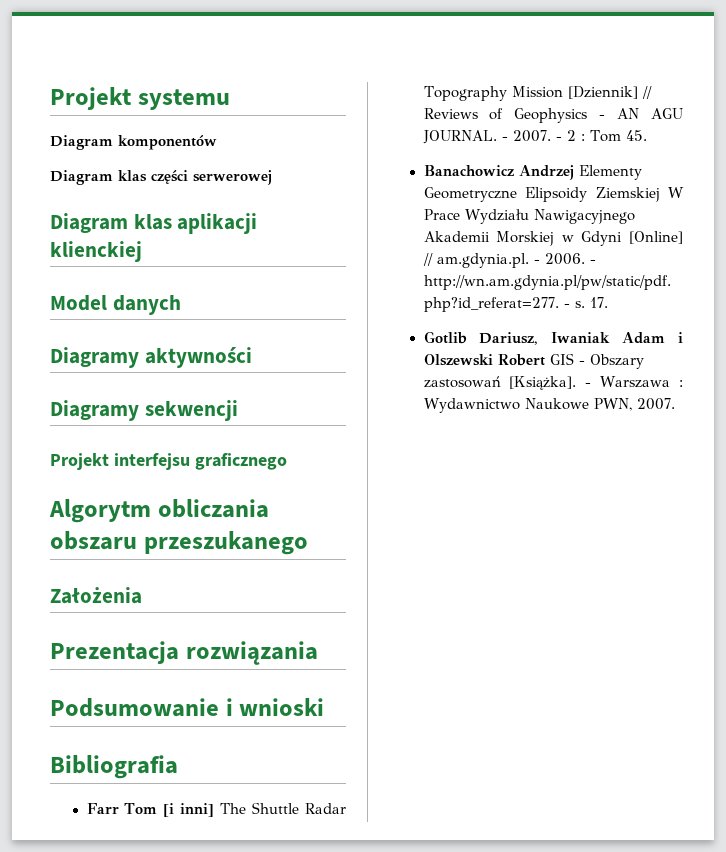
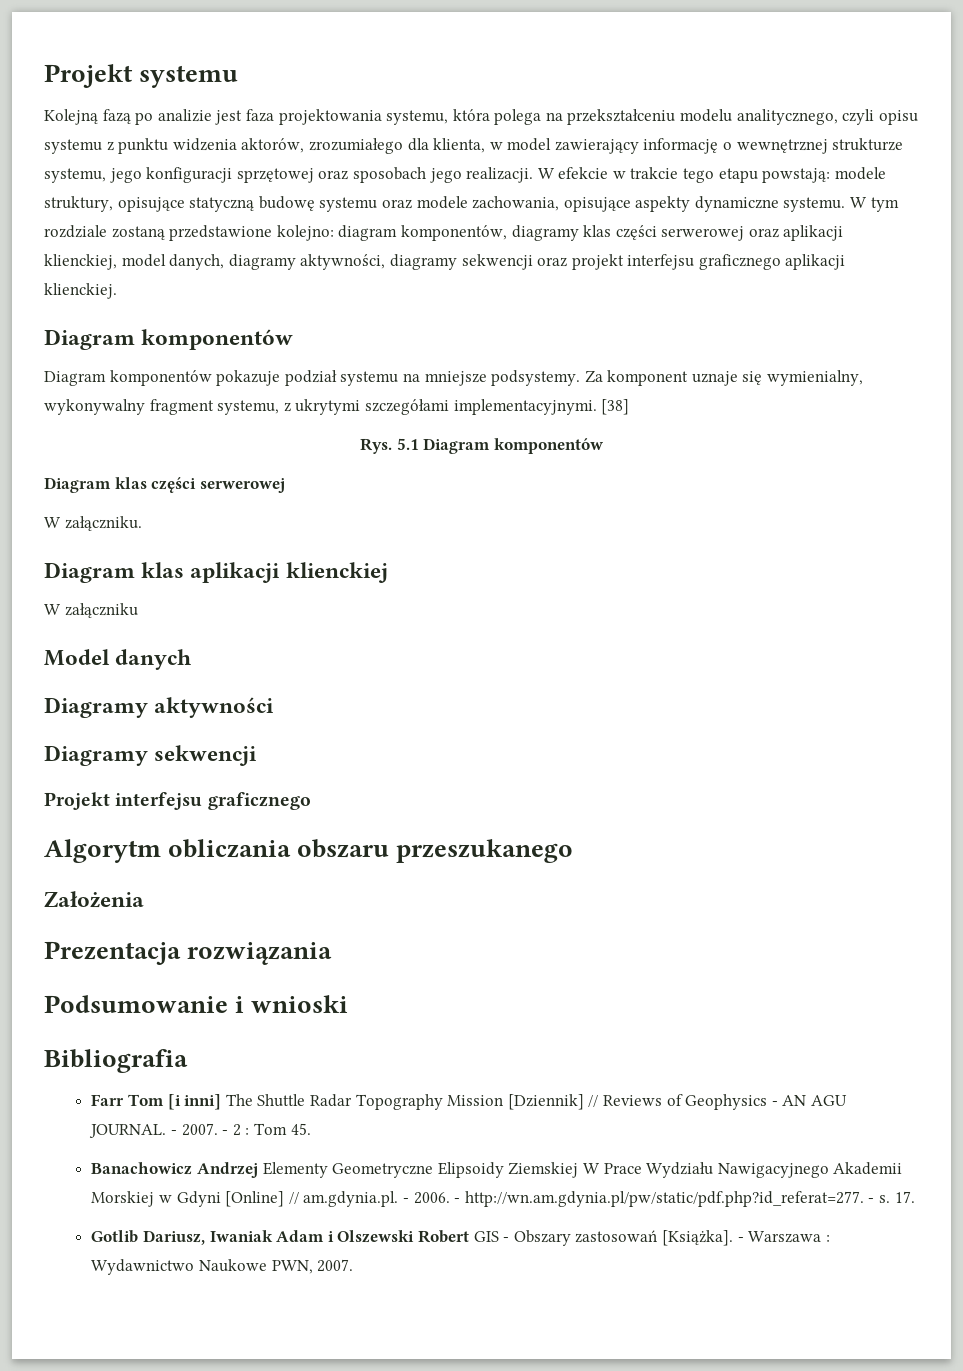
+ Kolejną fazą po analizie jest faza projektowania systemu, która polega na przekształceniu modelu analitycznego, czyli opisu systemu z punktu widzenia aktorów, zrozumiałego dla klienta, w model zawierający informację o wewnętrznej strukturze systemu, jego konfiguracji sprzętowej oraz sposobach jego realizacji. W efekcie w trakcie tego etapu powstają: modele struktury, opisujące statyczną budowę systemu oraz modele zachowania, opisujące aspekty dynamiczne systemu. W tym rozdziale zostaną przedstawione kolejno: diagram komponentów, diagramy klas części serwerowej oraz aplikacji klienckiej, model danych, diagramy aktywności, diagramy sekwencji oraz projekt interfejsu graficznego aplikacji klienckiej.
  Diagram komponentów
+ Diagram komponentów pokazuje podział systemu na mniejsze podsystemy. Za komponent uznaje się wymienialny, wykonywalny fragment systemu, z ukrytymi szczegółami implementacyjnymi. [38]
+ Rys. 5.1 Diagram komponentów
+ W załączniku.
+ W załączniku

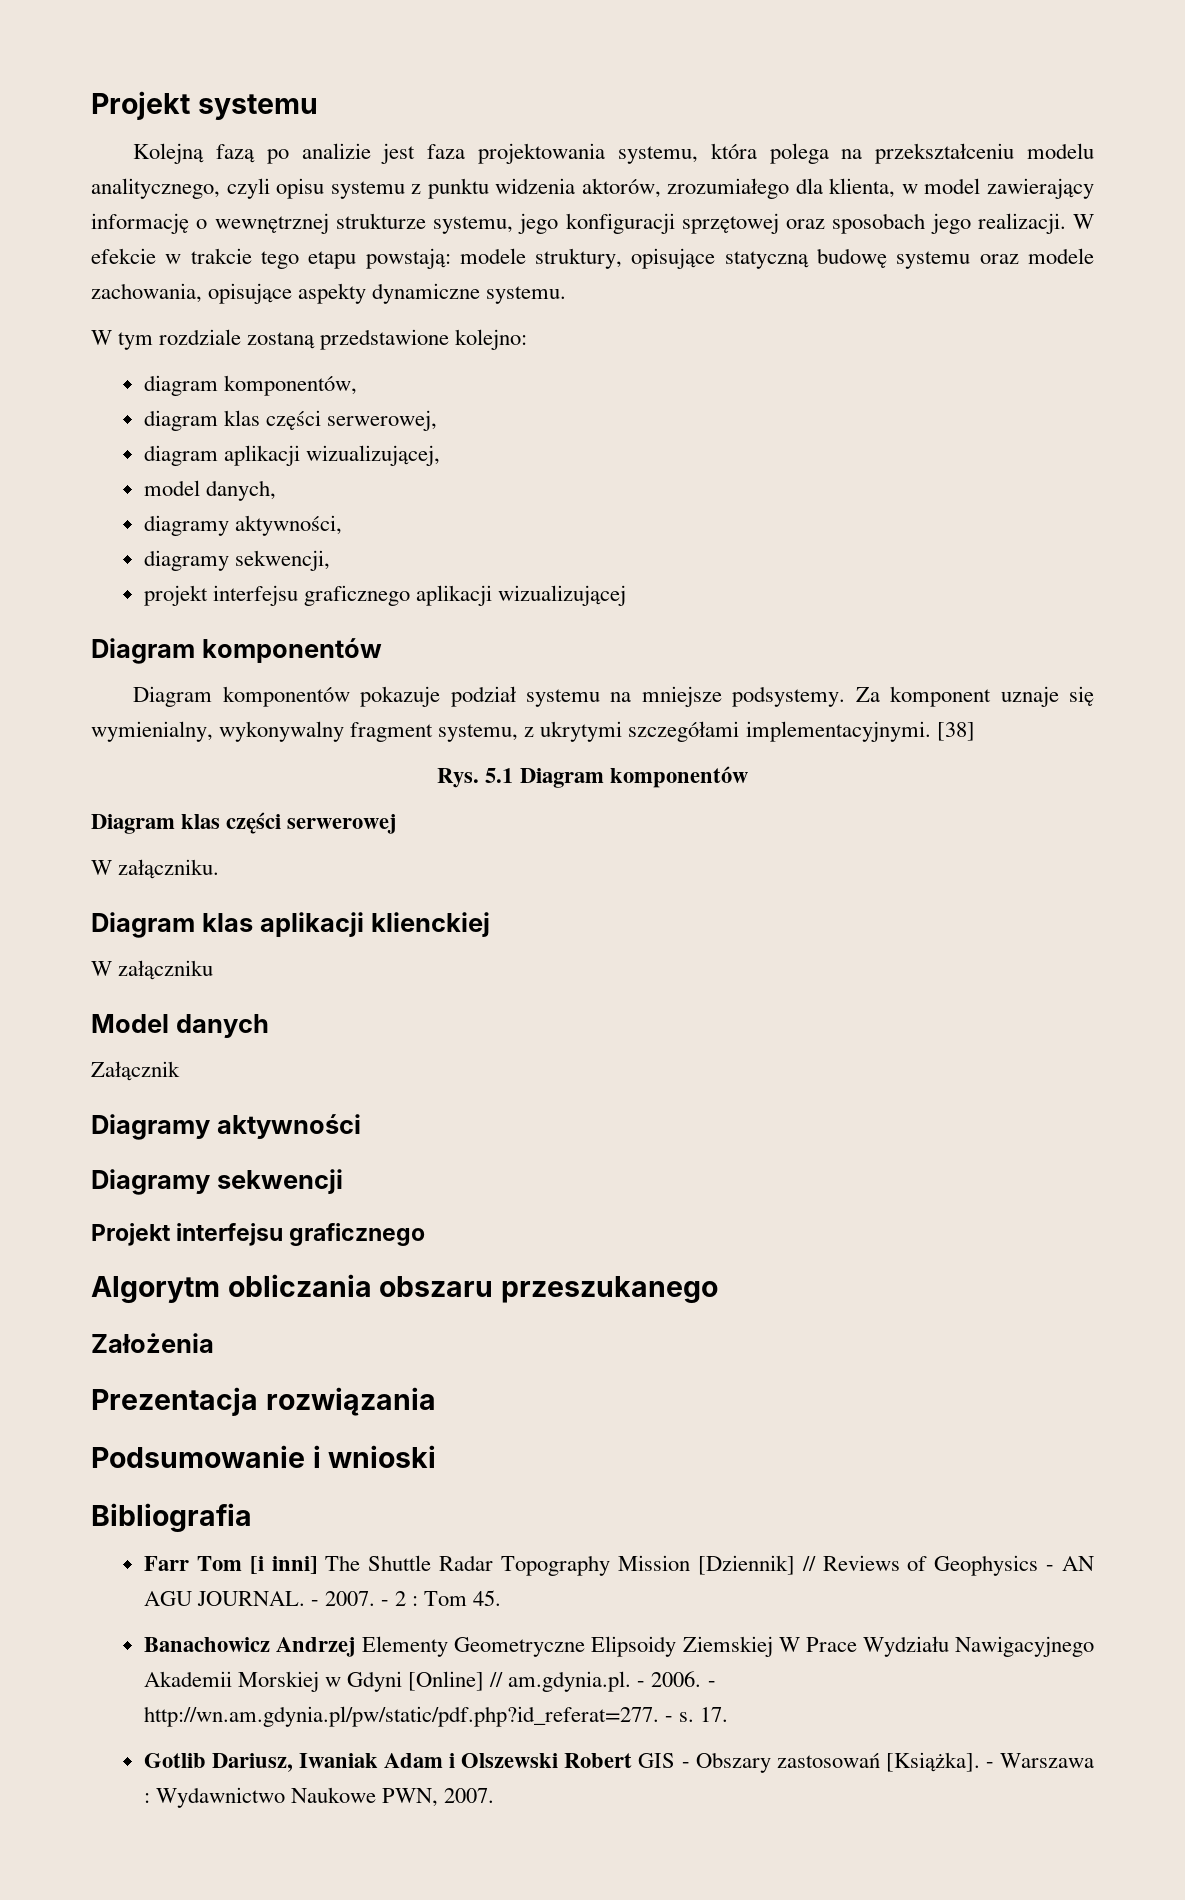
- W efekcie w trakcie tego etapu powstają: modele struktury, opisujące statyczną budowę systemu oraz modele zachowania, opisujące aspekty dynamiczne systemu. W tym rozdziale zostaną przedstawione kolejno: diagram komponentów, diagramy klas części serwerowej oraz aplikacji klienckiej, model danych, diagramy aktywności, diagramy sekwencji oraz projekt interfejsu graficznego aplikacji klienckiej.
+ W efekcie w trakcie tego etapu powstają: modele struktury, opisujące statyczną budowę systemu oraz modele zachowania, opisujące aspekty dynamiczne systemu.
+ W tym rozdziale zostaną przedstawione kolejno:
+ diagram komponentów,
+ diagram klas części serwerowej,
+ diagram aplikacji wizualizującej,
+ model danych,
+ diagramy aktywności,
+ diagramy sekwencji,
+ projekt interfejsu graficznego aplikacji wizualizującej
+ Załącznik

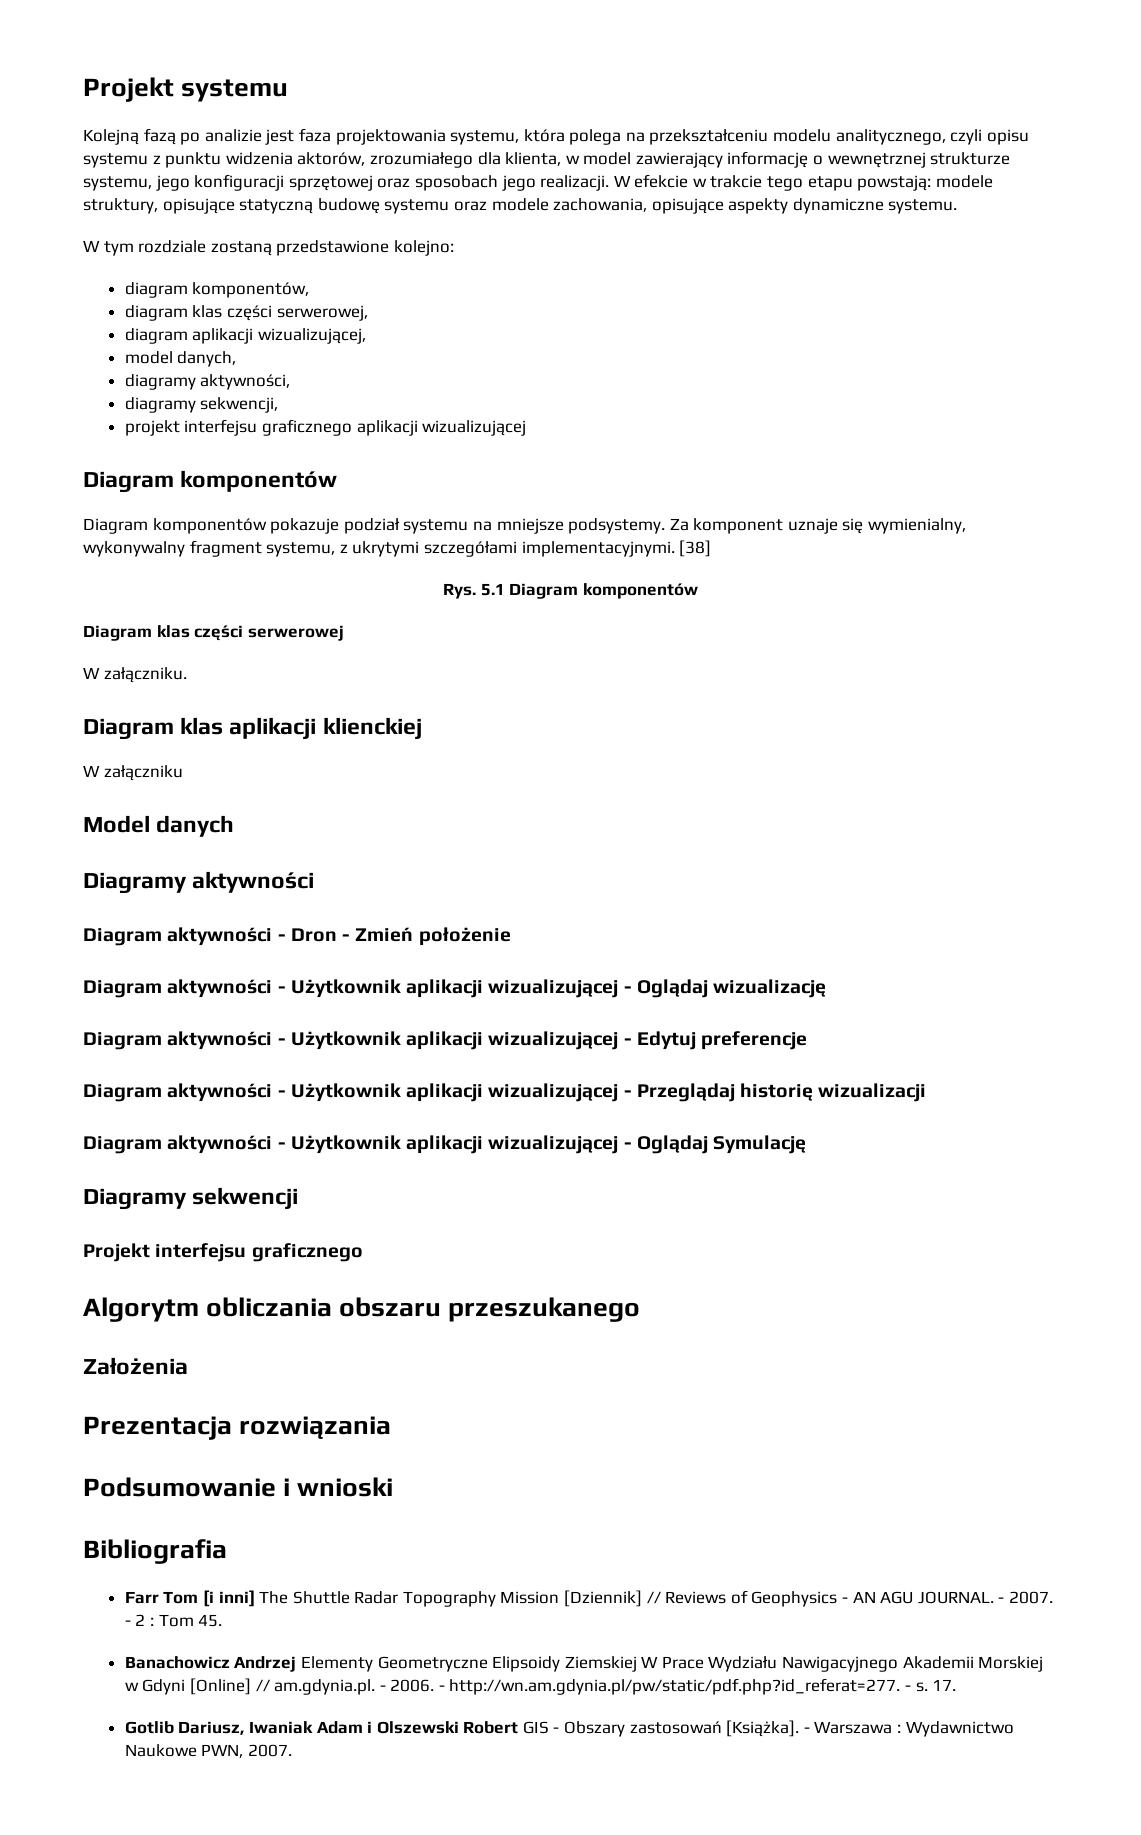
- Załącznik
+ Diagram aktywności - Dron - Zmień położenie
+ Diagram aktywności - Użytkownik aplikacji wizualizującej - Oglądaj wizualizację
+ Diagram aktywności - Użytkownik aplikacji wizualizującej - Edytuj preferencje
+ Diagram aktywności - Użytkownik aplikacji wizualizującej - Przeglądaj historię wizualizacji
+ Diagram aktywności - Użytkownik aplikacji wizualizującej - Oglądaj Symulację

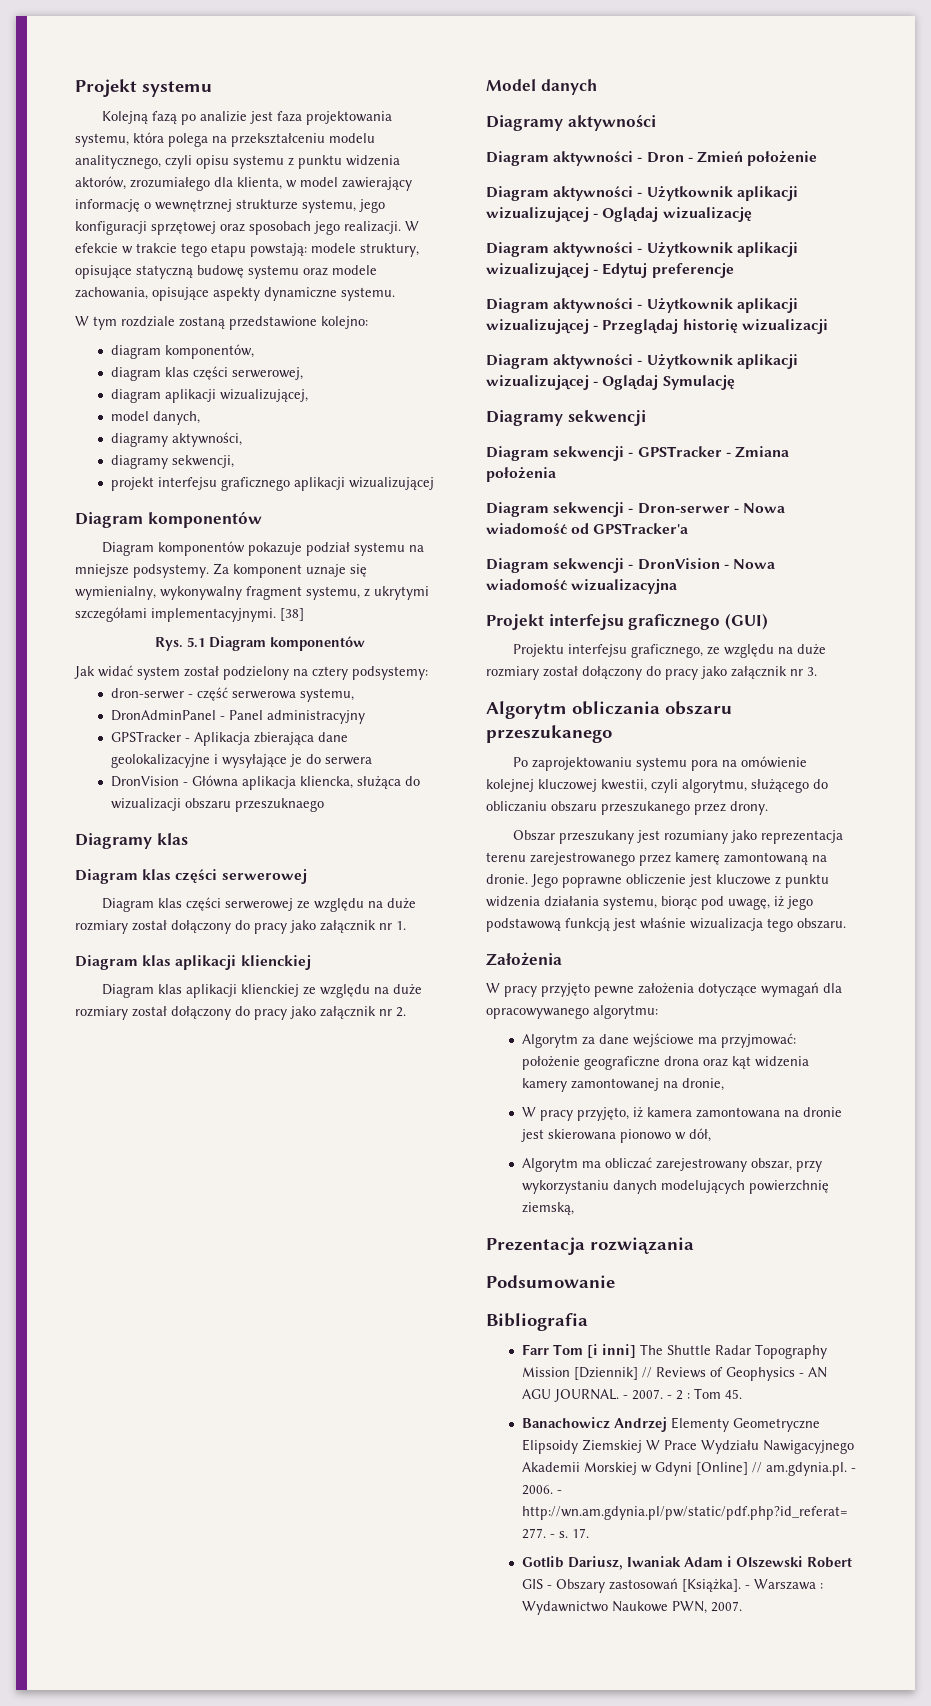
+ Jak widać system został podzielony na cztery podsystemy:
+ dron-serwer - część serwerowa systemu,
+ DronAdminPanel - Panel administracyjny
+ GPSTracker - Aplikacja zbierająca dane geolokalizacyjne i wysyłające je do serwera
+ DronVision - Główna aplikacja kliencka, służąca do wizualizacji obszaru przeszuknaego
+ Diagramy klas
  Diagram klas części serwerowej
- W załączniku.
+ Diagram klas części serwerowej ze względu na duże rozmiary został dołączony do pracy jako załącznik nr 1.
  Diagram klas aplikacji klienckiej
- W załączniku
+ Diagram klas aplikacji klienckiej ze względu na duże rozmiary został dołączony do pracy jako załącznik nr 2.
- Projekt interfejsu graficznego
+ Diagram sekwencji - GPSTracker - Zmiana położenia
+ Diagram sekwencji - Dron-serwer - Nowa wiadomość od GPSTracker'a
+ Diagram sekwencji - DronVision - Nowa wiadomość wizualizacyjna
+ Projekt interfejsu graficznego (GUI)
+ Projektu interfejsu graficznego, ze względu na duże rozmiary został dołączony do pracy jako załącznik nr 3.
  Algorytm obliczania obszaru przeszukanego
+ Po zaprojektowaniu systemu pora na omówienie kolejnej kluczowej kwestii, czyli algorytmu, służącego do obliczaniu obszaru przeszukanego przez drony.
+ Obszar przeszukany jest rozumiany jako reprezentacja terenu zarejestrowanego przez kamerę zamontowaną na dronie. Jego poprawne obliczenie jest kluczowe z punktu widzenia działania systemu, biorąc pod uwagę, iż jego podstawową funkcją jest właśnie wizualizacja tego obszaru.
  Założenia
+ W pracy przyjęto pewne założenia dotyczące wymagań dla opracowywanego algorytmu:
+ Algorytm za dane wejściowe ma przyjmować: położenie geograficzne drona oraz kąt widzenia kamery zamontowanej na dronie,
+ W pracy przyjęto, iż kamera zamontowana na dronie jest skierowana pionowo w dół,
+ Algorytm ma obliczać zarejestrowany obszar, przy wykorzystaniu danych modelujących powierzchnię ziemską,
- Podsumowanie i wnioski
+ Podsumowanie

